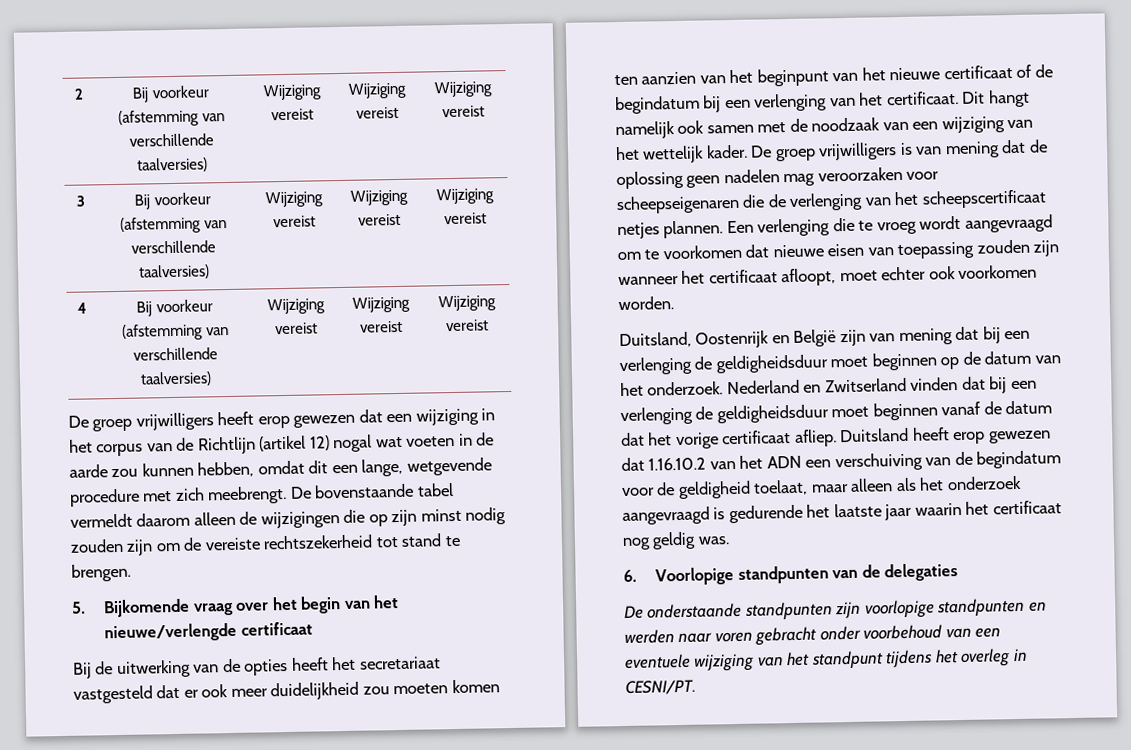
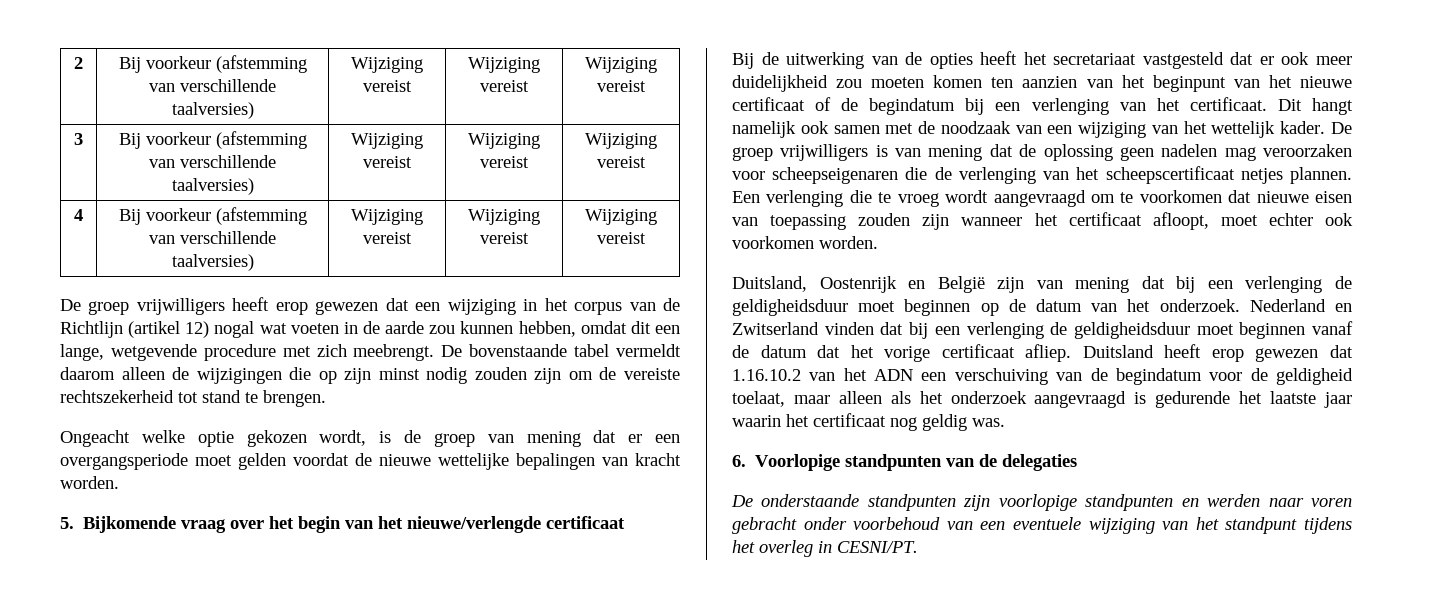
+ Ongeacht welke optie gekozen wordt, is de groep van mening dat er een overgangsperiode moet gelden voordat de nieuwe wettelijke bepalingen van kracht worden.

